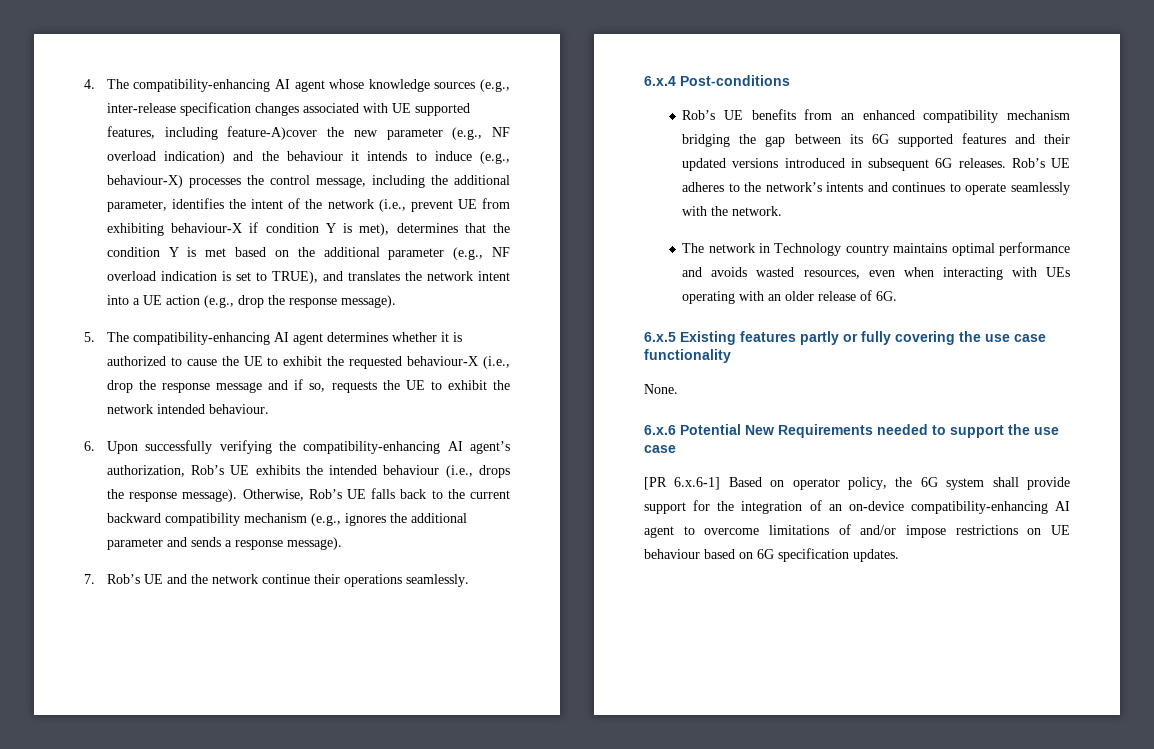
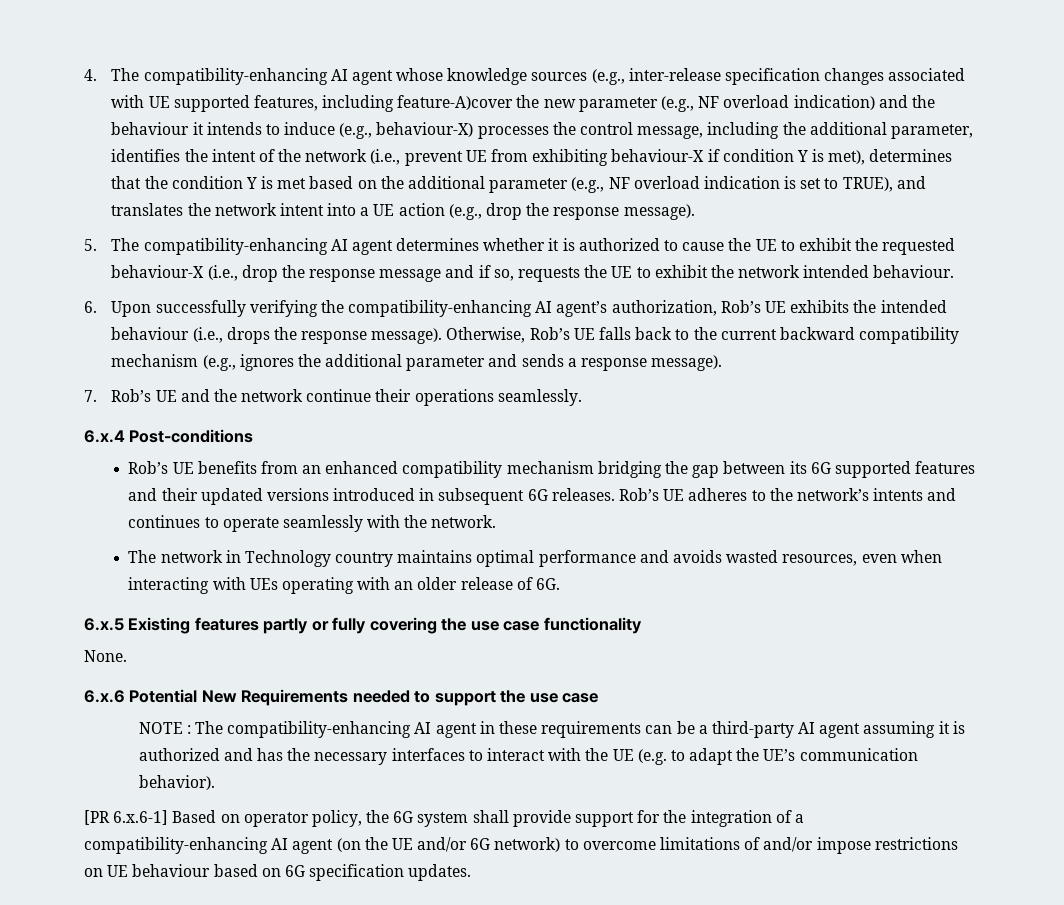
+ NOTE : The compatibility-enhancing AI agent in these requirements can be a third-party AI agent assuming it is authorized and has the necessary interfaces to interact with the UE (e.g. to adapt the UE’s communication behavior).
- [PR 6.x.6-1] Based on operator policy, the 6G system shall provide support for the integration of an on-device compatibility-enhancing AI agent to overcome limitations of and/or impose restrictions on UE behaviour based on 6G specification updates.
+ [PR 6.x.6-1] Based on operator policy, the 6G system shall provide support for the integration of a compatibility-enhancing AI agent (on the UE and/or 6G network) to overcome limitations of and/or impose restrictions on UE behaviour based on 6G specification updates.

